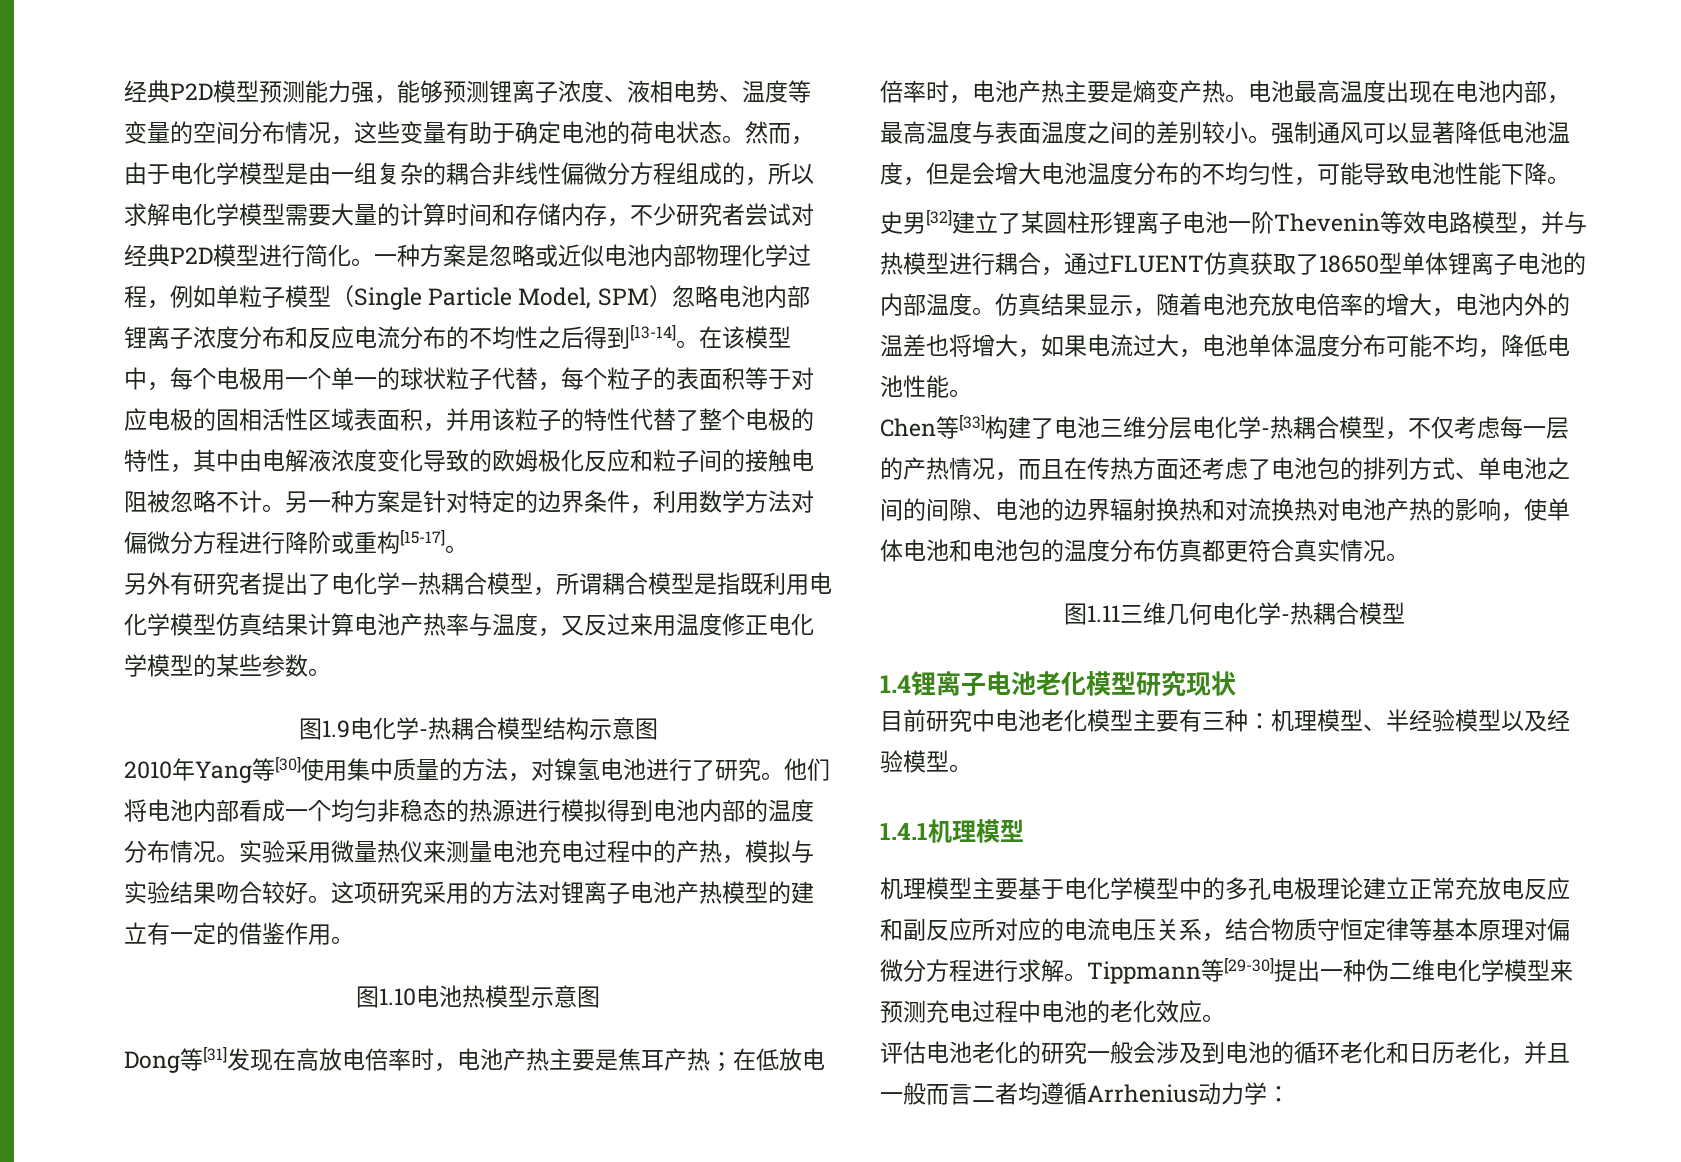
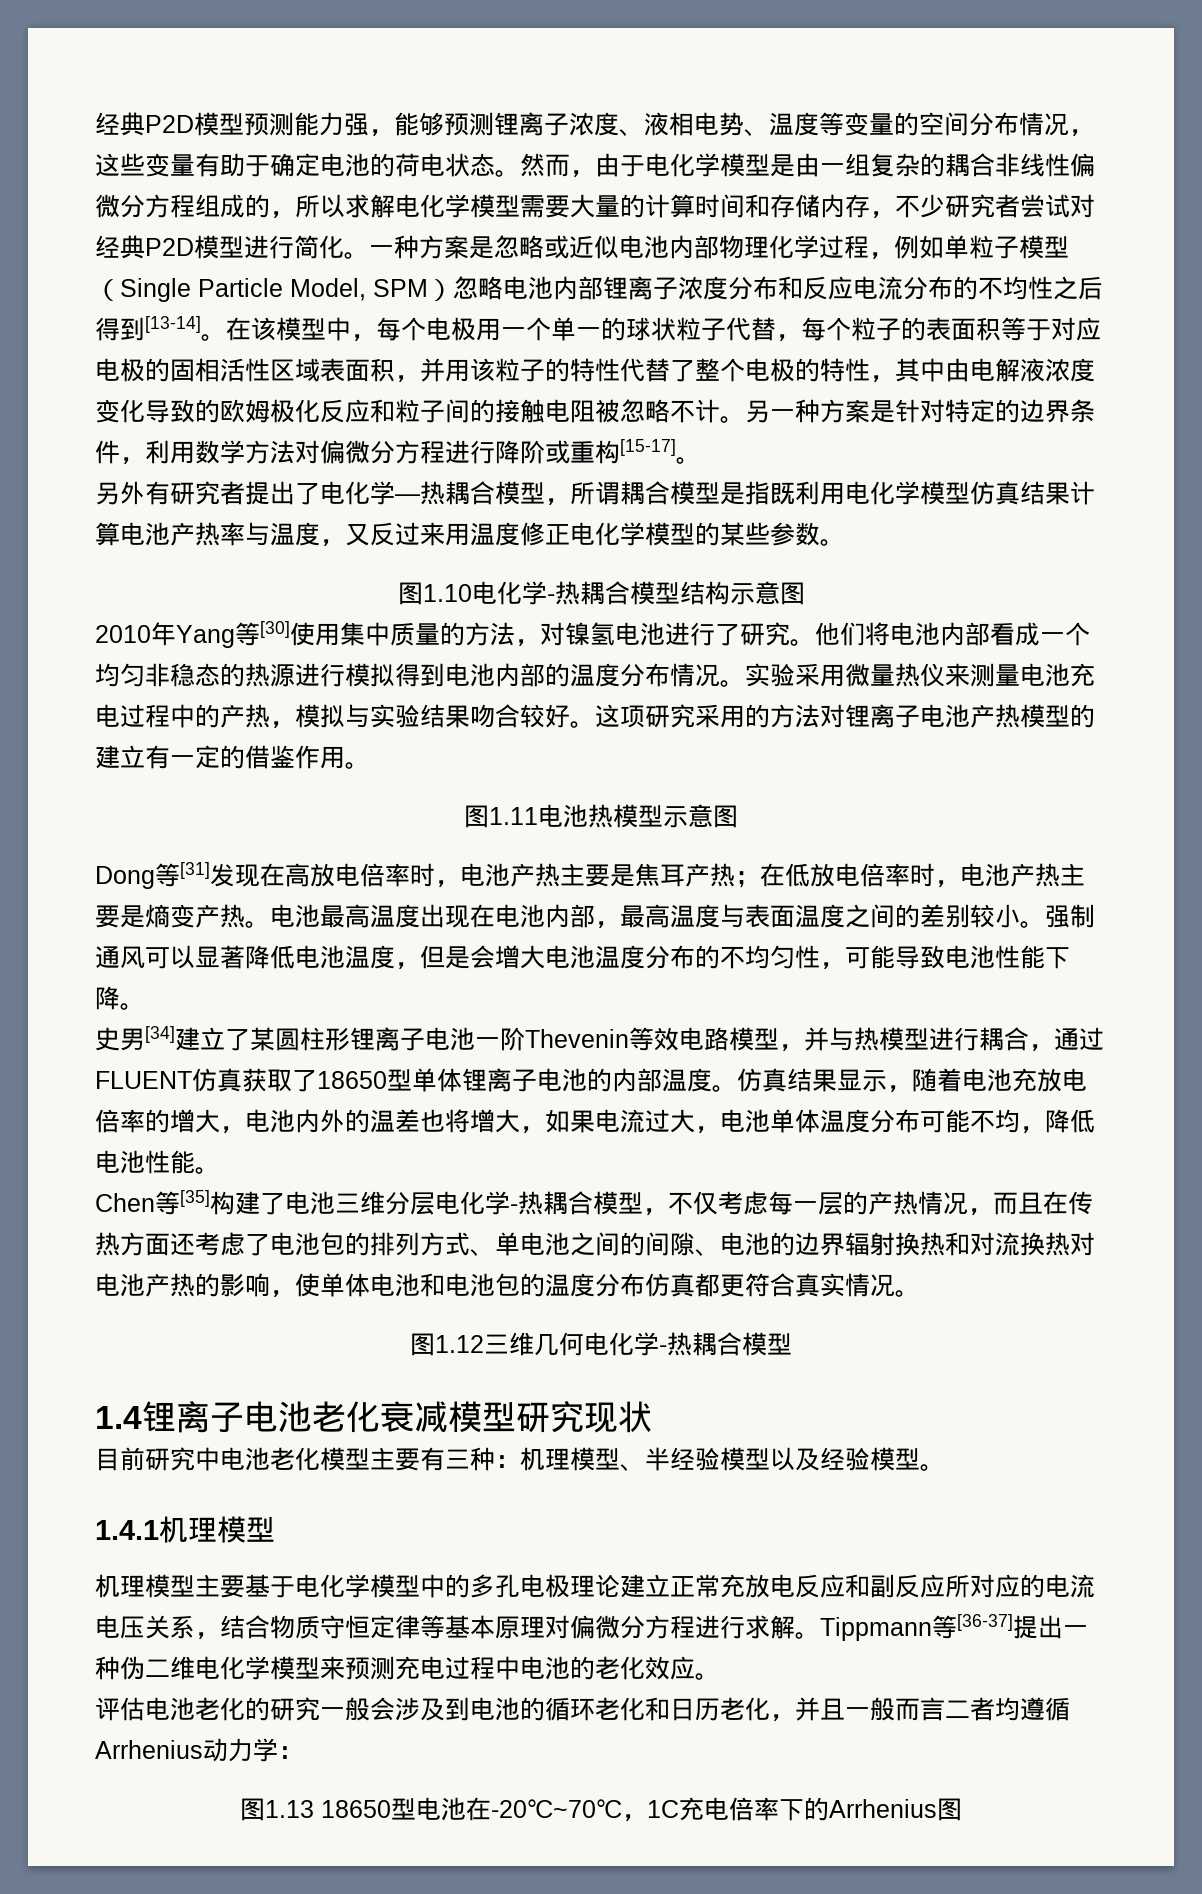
- 图1.9电化学-热耦合模型结构示意图
+ 图1.10电化学-热耦合模型结构示意图
- 图1.10电池热模型示意图
+ 图1.11电池热模型示意图
- 史男[32]建立了某圆柱形锂离子电池一阶Thevenin等效电路模型，并与热模型进行耦合，通过FLUENT仿真获取了18650型单体锂离子电池的内部温度。
+ 史男[34]建立了某圆柱形锂离子电池一阶Thevenin等效电路模型，并与热模型进行耦合，通过FLUENT仿真获取了18650型单体锂离子电池的内部温度。
- Chen等[33]构建了电池三维分层电化学-热耦合模型，不仅考虑每一层的产热情况，而且在传热方面还考虑了电池包的排列方式、单电池之间的间隙、电池的边界辐射换热和对流换热对电池产热的影响，使单体电池和电池包的温度分布仿真都更符合真实情况。
+ Chen等[35]构建了电池三维分层电化学-热耦合模型，不仅考虑每一层的产热情况，而且在传热方面还考虑了电池包的排列方式、单电池之间的间隙、电池的边界辐射换热和对流换热对电池产热的影响，使单体电池和电池包的温度分布仿真都更符合真实情况。
- 图1.11三维几何电化学-热耦合模型
+ 图1.12三维几何电化学-热耦合模型
- 1.4锂离子电池老化模型研究现状
+ 1.4锂离子电池老化衰减模型研究现状
- Tippmann等[29-30]提出一种伪二维电化学模型来预测充电过程中电池的老化效应。
+ Tippmann等[36-37]提出一种伪二维电化学模型来预测充电过程中电池的老化效应。
+ 图1.13 18650型电池在-20℃~70℃，1C充电倍率下的Arrhenius图

